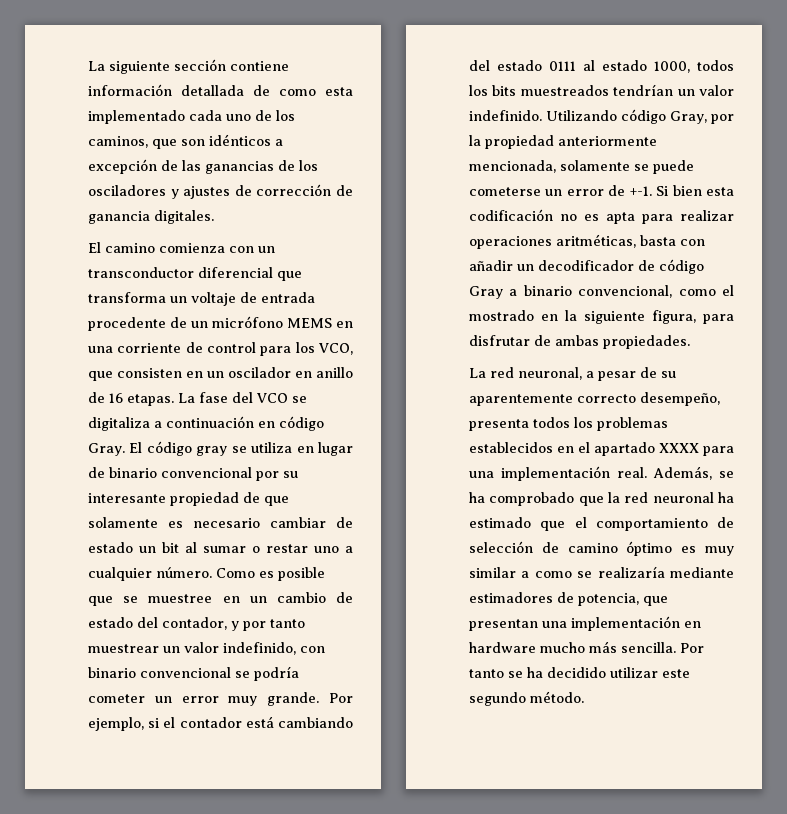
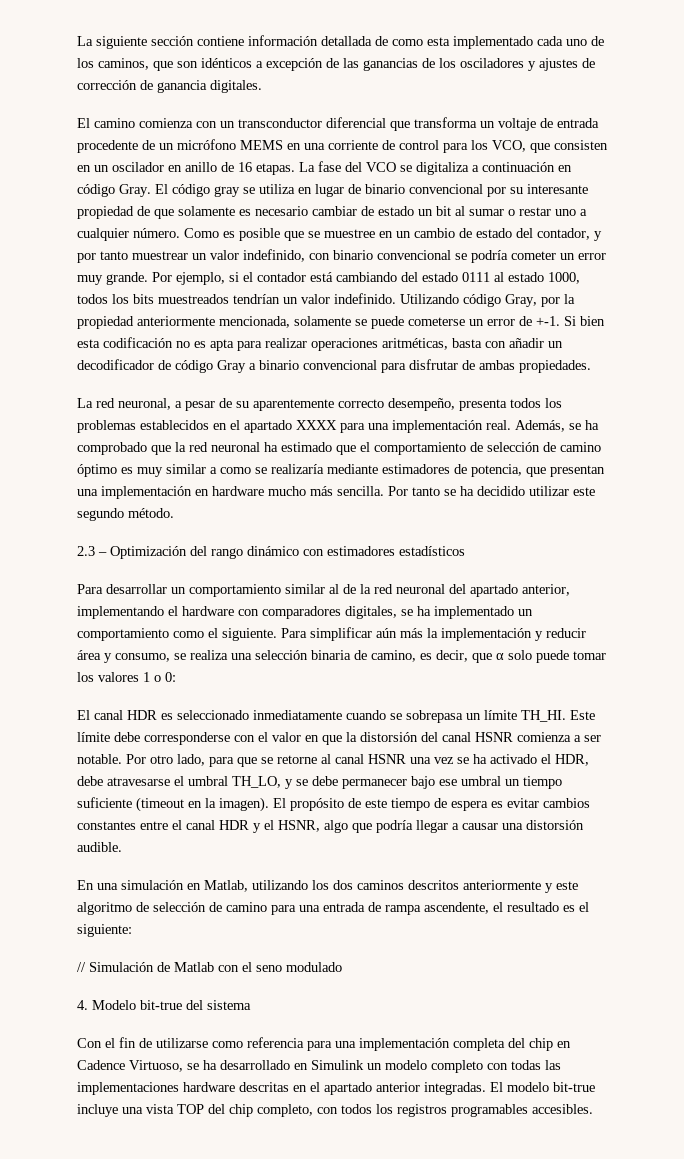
- Si bien esta codificación no es apta para realizar operaciones aritméticas, basta con añadir un decodificador de código Gray a binario convencional, como el mostrado en la siguiente figura, para disfrutar de ambas propiedades.
+ Si bien esta codificación no es apta para realizar operaciones aritméticas, basta con añadir un decodificador de código Gray a binario convencional para disfrutar de ambas propiedades.
+ 2.3 – Optimización del rango dinámico con estimadores estadísticos
+ Para desarrollar un comportamiento similar al de la red neuronal del apartado anterior, implementando el hardware con comparadores digitales, se ha implementado un comportamiento como el siguiente. Para simplificar aún más la implementación y reducir área y consumo, se realiza una selección binaria de camino, es decir, que α solo puede tomar los valores 1 o 0:
+ El canal HDR es seleccionado inmediatamente cuando se sobrepasa un límite TH_HI. Este límite debe corresponderse con el valor en que la distorsión del canal HSNR comienza a ser notable. Por otro lado, para que se retorne al canal HSNR una vez se ha activado el HDR, debe atravesarse el umbral TH_LO, y se debe permanecer bajo ese umbral un tiempo suficiente (timeout en la imagen). El propósito de este tiempo de espera es evitar cambios constantes entre el canal HDR y el HSNR, algo que podría llegar a causar una distorsión audible.
+ En una simulación en Matlab, utilizando los dos caminos descritos anteriormente y este algoritmo de selección de camino para una entrada de rampa ascendente, el resultado es el siguiente:
+ // Simulación de Matlab con el seno modulado
+ 4. Modelo bit-true del sistema
+ Con el fin de utilizarse como referencia para una implementación completa del chip en Cadence Virtuoso, se ha desarrollado en Simulink un modelo completo con todas las implementaciones hardware descritas en el apartado anterior integradas. El modelo bit-true incluye una vista TOP del chip completo, con todos los registros programables accesibles.

